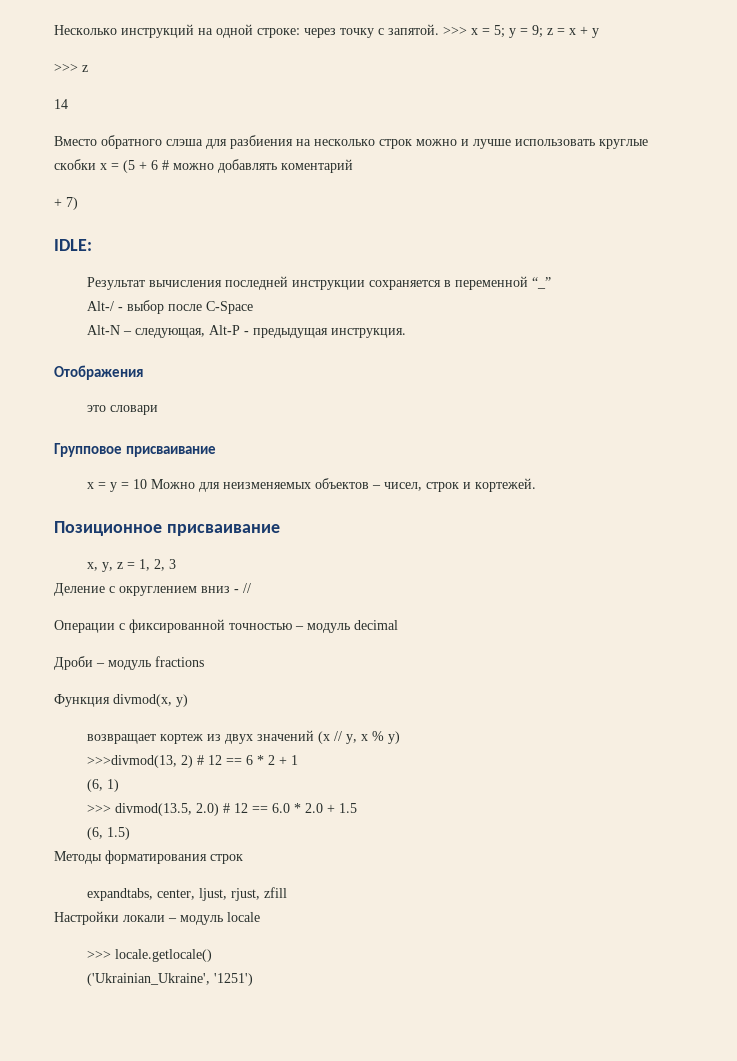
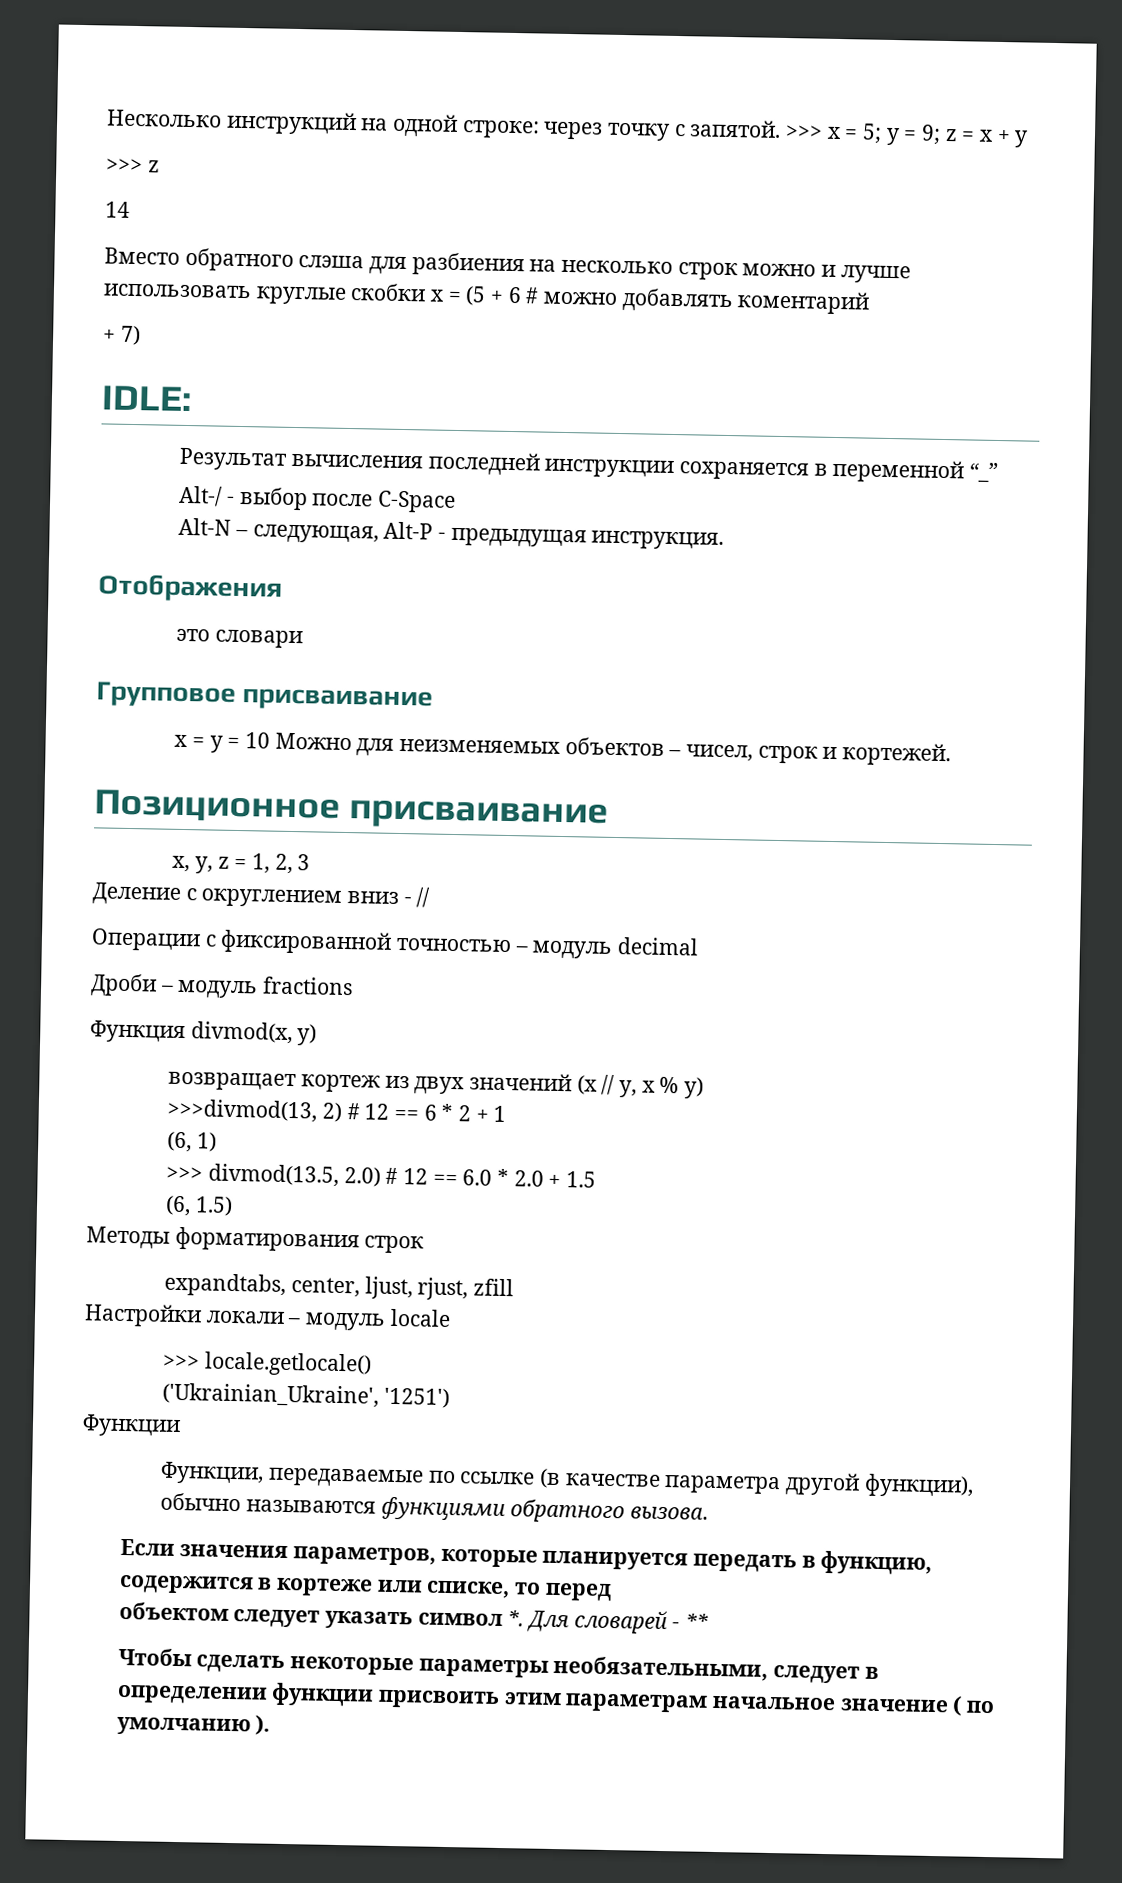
+ Функции
+ Функции, передаваемые по ссылке (в качестве параметра другой функции), обычно называются функциями обратного вызова.
+ Если значения параметров, которые планируется передать в функцию, содержится в кортеже или списке, то перед
+ объектом следует указать символ *. Для словарей - **
+ Чтобы сделать некоторые параметры необязательными, следует в определении функции присвоить этим параметрам начальное значение ( по умолчанию ).

